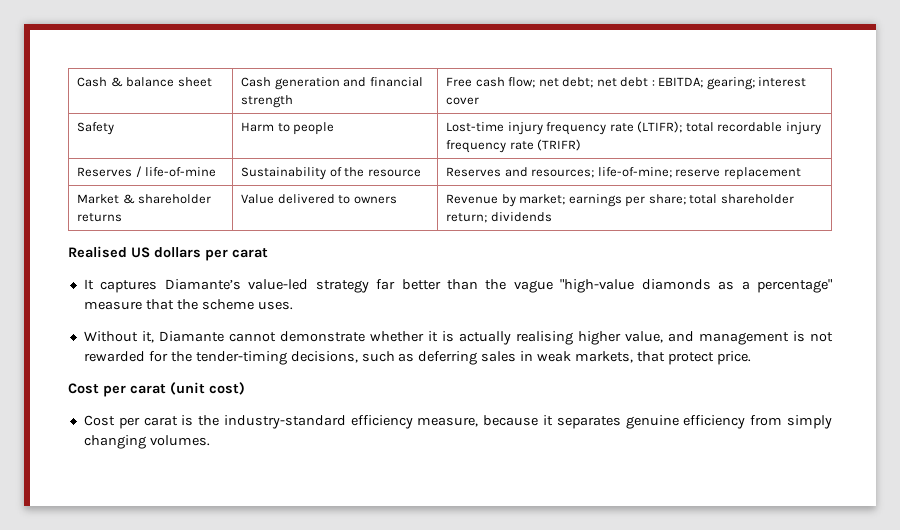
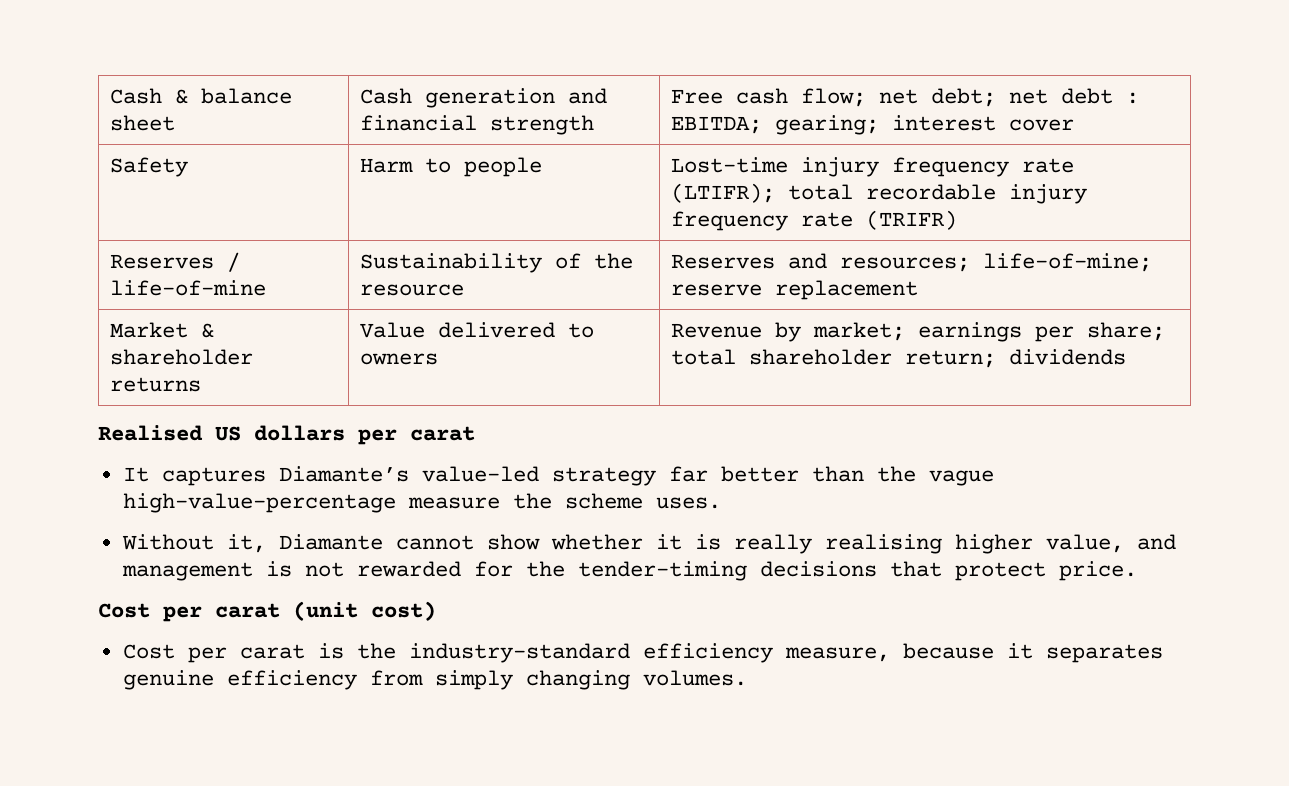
- It captures Diamante’s value-led strategy far better than the vague "high-value diamonds as a percentage" measure that the scheme uses.
+ It captures Diamante’s value-led strategy far better than the vague high-value-percentage measure the scheme uses.
- Without it, Diamante cannot demonstrate whether it is actually realising higher value, and management is not rewarded for the tender-timing decisions, such as deferring sales in weak markets, that protect price.
+ Without it, Diamante cannot show whether it is really realising higher value, and management is not rewarded for the tender-timing decisions that protect price.

